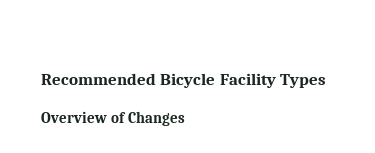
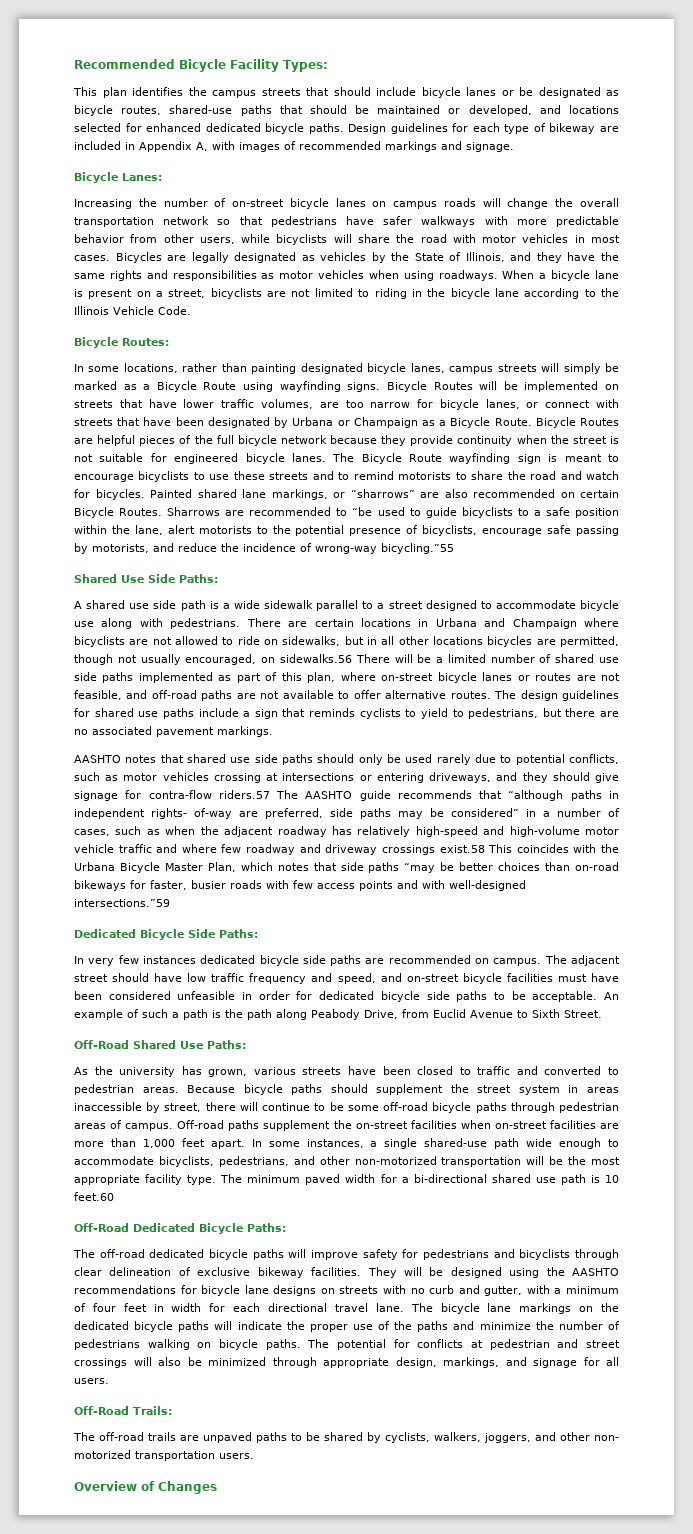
- Recommended Bicycle Facility Types
+ Recommended Bicycle Facility Types:
+ This plan identifies the campus streets that should include bicycle lanes or be designated as bicycle routes, shared-use paths that should be maintained or developed, and locations selected for enhanced dedicated bicycle paths. Design guidelines for each type of bikeway are included in Appendix A, with images of recommended markings and signage.
+ Bicycle Lanes:
+ Increasing the number of on-street bicycle lanes on campus roads will change the overall transportation network so that pedestrians have safer walkways with more predictable behavior from other users, while bicyclists will share the road with motor vehicles in most cases. Bicycles are legally designated as vehicles by the State of Illinois, and they have the same rights and responsibilities as motor vehicles when using roadways. When a bicycle lane is present on a street, bicyclists are not limited to riding in the bicycle lane according to the Illinois Vehicle Code.
+ Bicycle Routes:
+ In some locations, rather than painting designated bicycle lanes, campus streets will simply be marked as a Bicycle Route using wayfinding signs. Bicycle Routes will be implemented on streets that have lower traffic volumes, are too narrow for bicycle lanes, or connect with streets that have been designated by Urbana or Champaign as a Bicycle Route. Bicycle Routes are helpful pieces of the full bicycle network because they provide continuity when the street is not suitable for engineered bicycle lanes. The Bicycle Route wayfinding sign is meant to encourage bicyclists to use these streets and to remind motorists to share the road and watch for bicycles. Painted shared lane markings, or “sharrows” are also recommended on certain Bicycle Routes. Sharrows are recommended to “be used to guide bicyclists to a safe position within the lane, alert motorists to the potential presence of bicyclists, encourage safe passing by motorists, and reduce the incidence of wrong-way bicycling.”55
+ Shared Use Side Paths:
+ A shared use side path is a wide sidewalk parallel to a street designed to accommodate bicycle use along with pedestrians. There are certain locations in Urbana and Champaign where bicyclists are not allowed to ride on sidewalks, but in all other locations bicycles are permitted, though not usually encouraged, on sidewalks.56 There will be a limited number of shared use side paths implemented as part of this plan, where on-street bicycle lanes or routes are not feasible, and off-road paths are not available to offer alternative routes. The design guidelines for shared use paths include a sign that reminds cyclists to yield to pedestrians, but there are no associated pavement markings.
+ AASHTO notes that shared use side paths should only be used rarely due to potential conflicts, such as motor vehicles crossing at intersections or entering driveways, and they should give signage for contra-flow riders.57 The AASHTO guide recommends that “although paths in independent rights- of-way are preferred, side paths may be considered” in a number of cases, such as when the adjacent roadway has relatively high-speed and high-volume motor vehicle traffic and where few roadway and driveway crossings exist.58 This coincides with the Urbana Bicycle Master Plan, which notes that side paths “may be better choices than on-road bikeways for faster, busier roads with few access points and with well-designed intersections.”59
+ Dedicated Bicycle Side Paths:
+ In very few instances dedicated bicycle side paths are recommended on campus. The adjacent street should have low traffic frequency and speed, and on-street bicycle facilities must have been considered unfeasible in order for dedicated bicycle side paths to be acceptable. An example of such a path is the path along Peabody Drive, from Euclid Avenue to Sixth Street.
+ Off-Road Shared Use Paths:
+ As the university has grown, various streets have been closed to traffic and converted to pedestrian areas. Because bicycle paths should supplement the street system in areas inaccessible by street, there will continue to be some off-road bicycle paths through pedestrian areas of campus. Off-road paths supplement the on-street facilities when on-street facilities are more than 1,000 feet apart. In some instances, a single shared-use path wide enough to accommodate bicyclists, pedestrians, and other non-motorized transportation will be the most appropriate facility type. The minimum paved width for a bi-directional shared use path is 10 feet.60
+ Off-Road Dedicated Bicycle Paths:
+ The off-road dedicated bicycle paths will improve safety for pedestrians and bicyclists through clear delineation of exclusive bikeway facilities. They will be designed using the AASHTO recommendations for bicycle lane designs on streets with no curb and gutter, with a minimum of four feet in width for each directional travel lane. The bicycle lane markings on the dedicated bicycle paths will indicate the proper use of the paths and minimize the number of pedestrians walking on bicycle paths. The potential for conflicts at pedestrian and street crossings will also be minimized through appropriate design, markings, and signage for all users.
+ Off-Road Trails:
+ The off-road trails are unpaved paths to be shared by cyclists, walkers, joggers, and other non- motorized transportation users.

